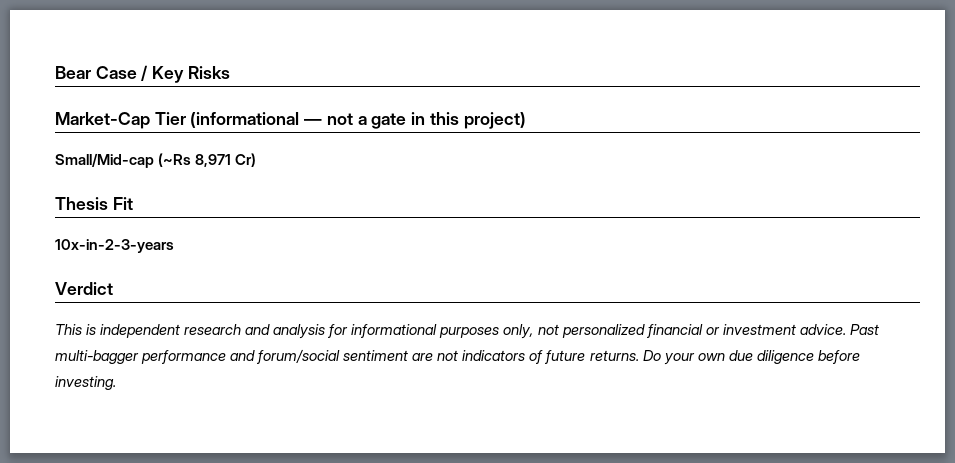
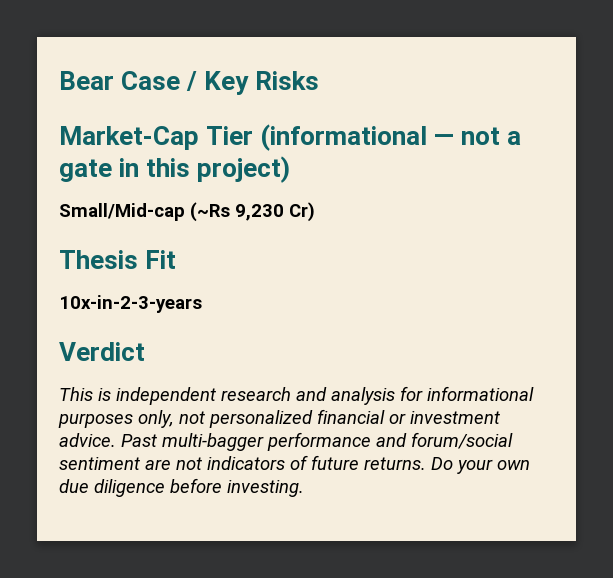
- Small/Mid-cap (~Rs 8,971 Cr)
+ Small/Mid-cap (~Rs 9,230 Cr)

